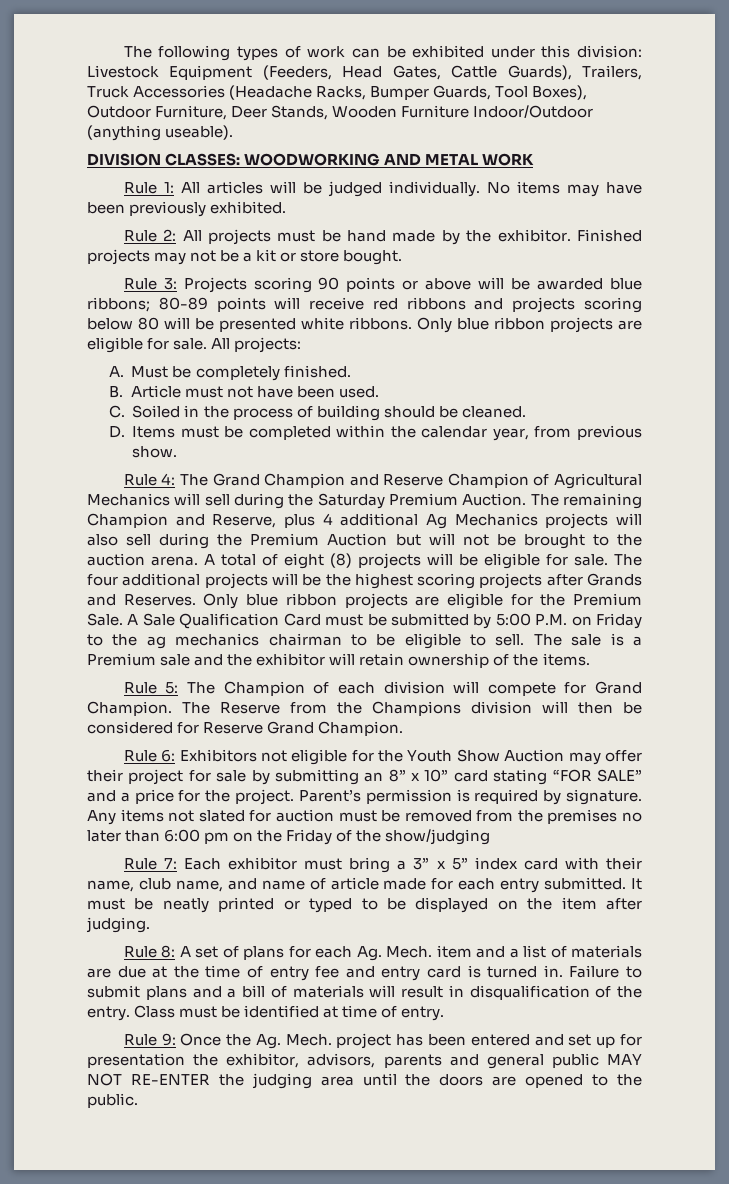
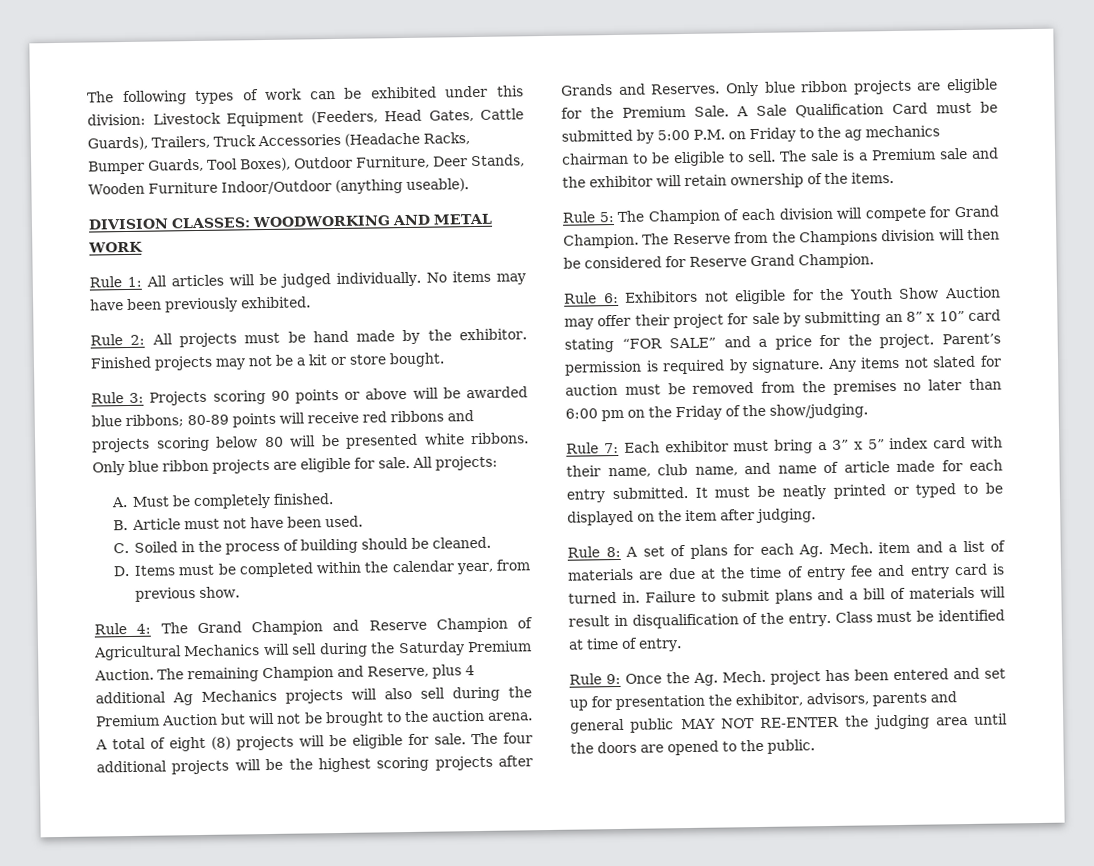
- Any items not slated for auction must be removed from the premises no later than 6:00 pm on the Friday of the show/judging
+ Any items not slated for auction must be removed from the premises no later than 6:00 pm on the Friday of the show/judging.

